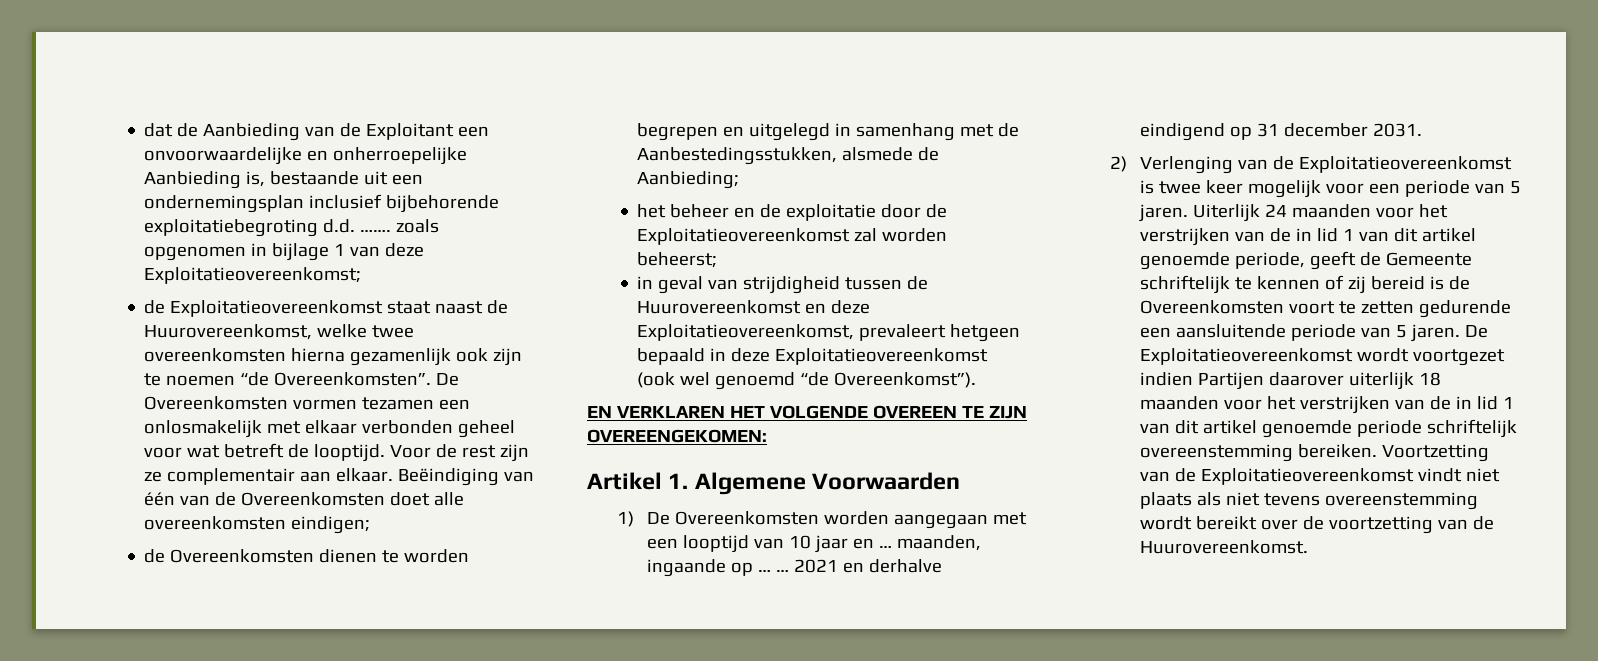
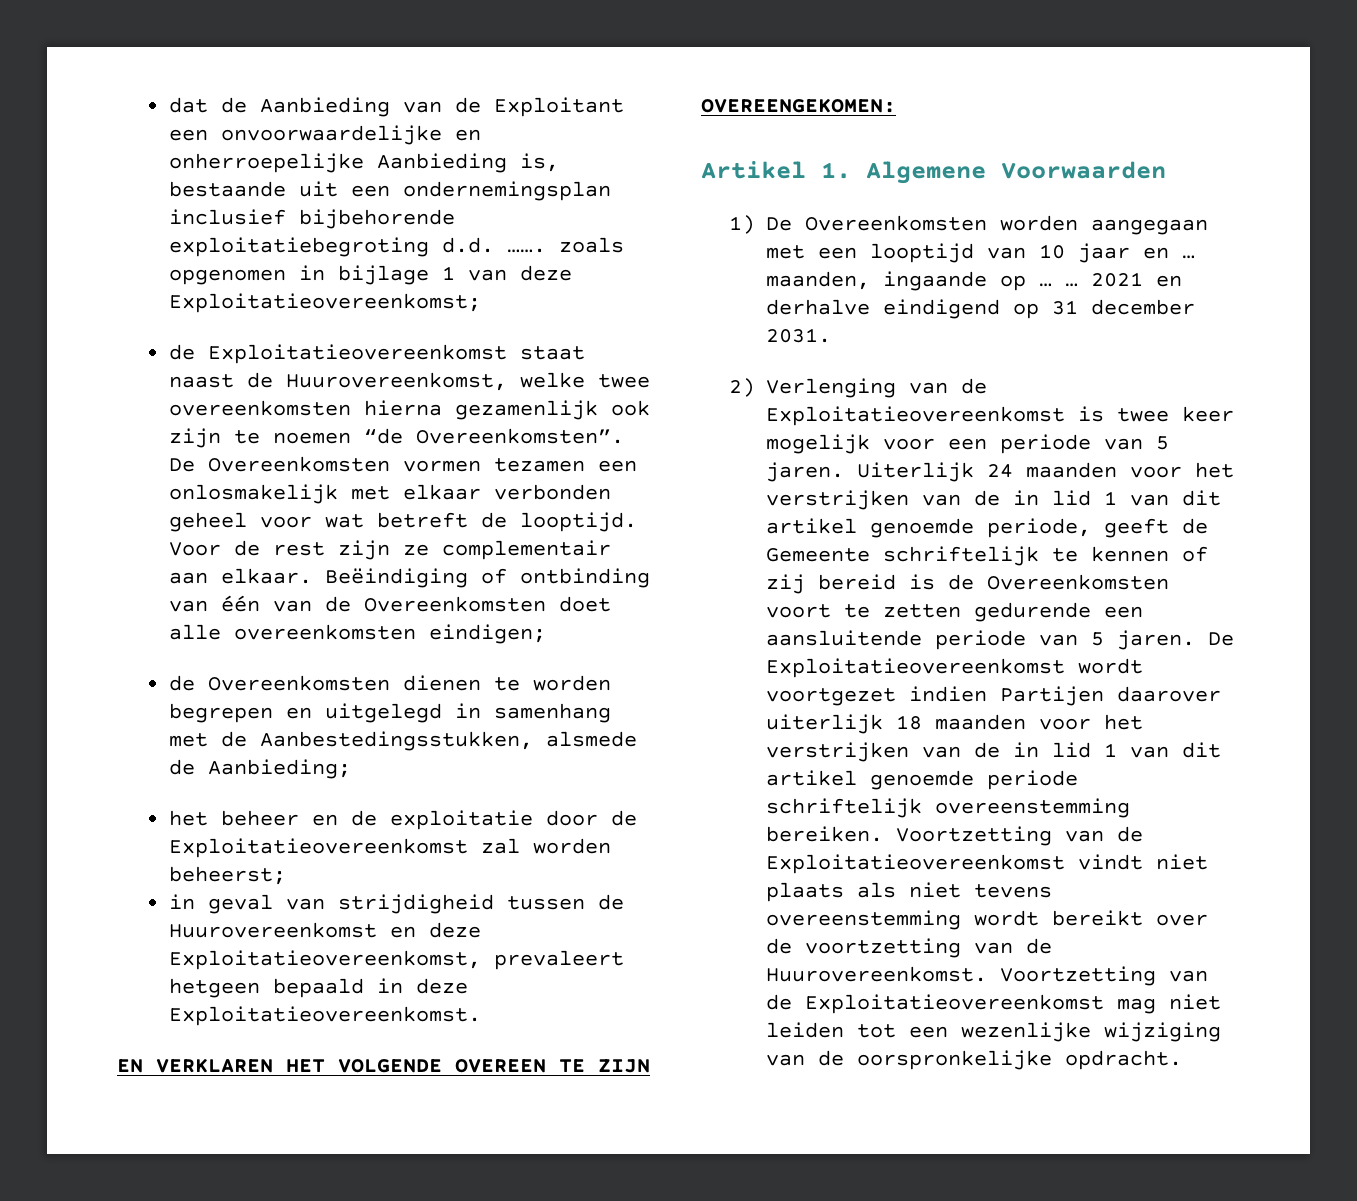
- Beëindiging van één van de Overeenkomsten doet alle overeenkomsten eindigen;
+ Beëindiging of ontbinding van één van de Overeenkomsten doet alle overeenkomsten eindigen;
- in geval van strijdigheid tussen de Huurovereenkomst en deze Exploitatieovereenkomst, prevaleert hetgeen bepaald in deze Exploitatieovereenkomst (ook wel genoemd “de Overeenkomst”).
+ in geval van strijdigheid tussen de Huurovereenkomst en deze Exploitatieovereenkomst, prevaleert hetgeen bepaald in deze Exploitatieovereenkomst.
+ Voortzetting van de Exploitatieovereenkomst mag niet leiden tot een wezenlijke wijziging van de oorspronkelijke opdracht.

